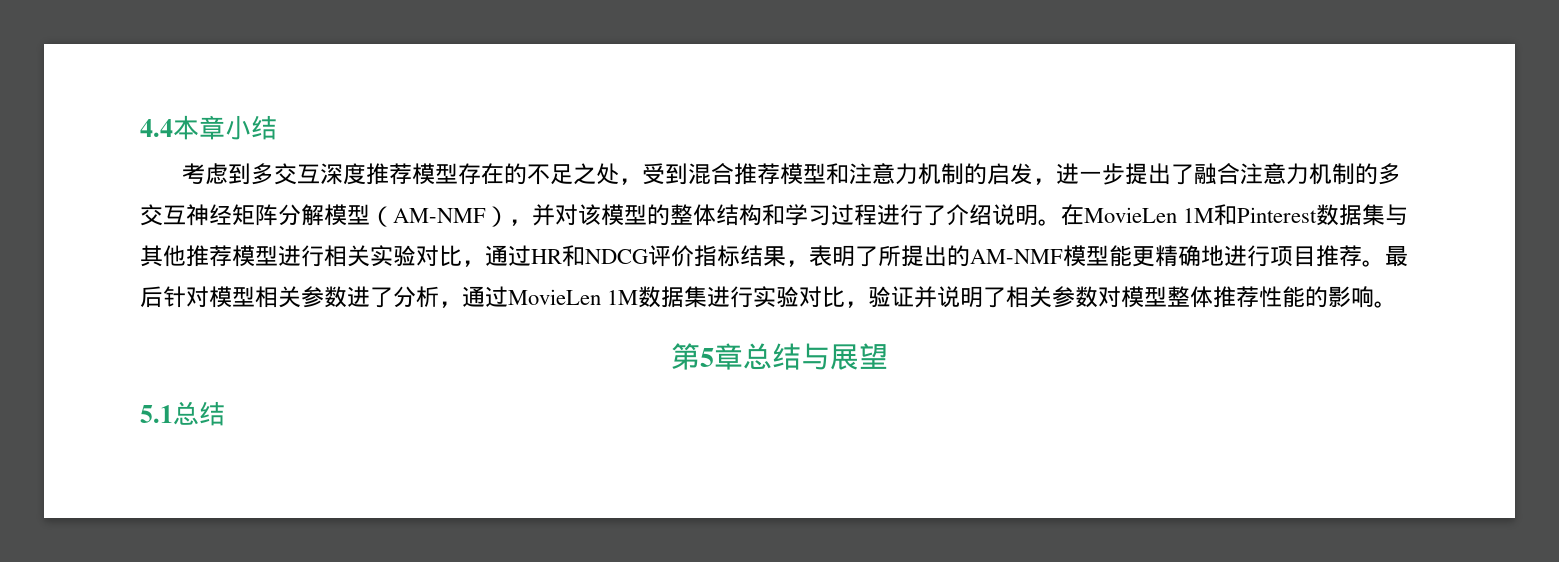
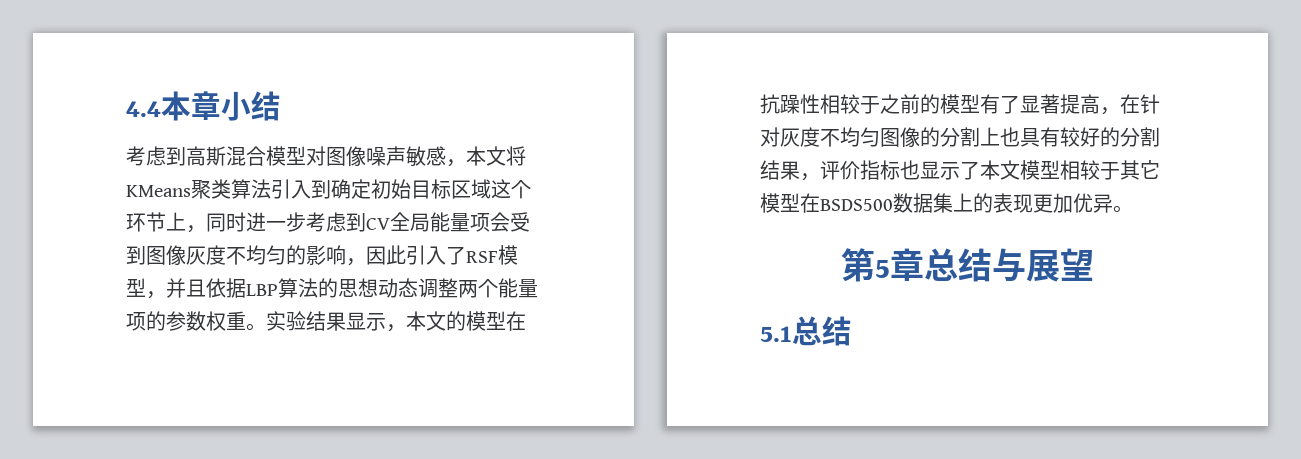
- 考虑到多交互深度推荐模型存在的不足之处，受到混合推荐模型和注意力机制的启发，进一步提出了融合注意力机制的多交互神经矩阵分解模型（AM-NMF），并对该模型的整体结构和学习过程进行了介绍说明。在MovieLen 1M和Pinterest数据集与其他推荐模型进行相关实验对比，通过HR和NDCG评价指标结果，表明了所提出的AM-NMF模型能更精确地进行项目推荐。最后针对模型相关参数进了分析，通过MovieLen 1M数据集进行实验对比，验证并说明了相关参数对模型整体推荐性能的影响。
+ 考虑到高斯混合模型对图像噪声敏感，本文将KMeans聚类算法引入到确定初始目标区域这个环节上，同时进一步考虑到CV全局能量项会受到图像灰度不均匀的影响，因此引入了RSF模型，并且依据LBP算法的思想动态调整两个能量项的参数权重。实验结果显示，本文的模型在抗躁性相较于之前的模型有了显著提高，在针对灰度不均匀图像的分割上也具有较好的分割结果，评价指标也显示了本文模型相较于其它模型在BSDS500数据集上的表现更加优异。

